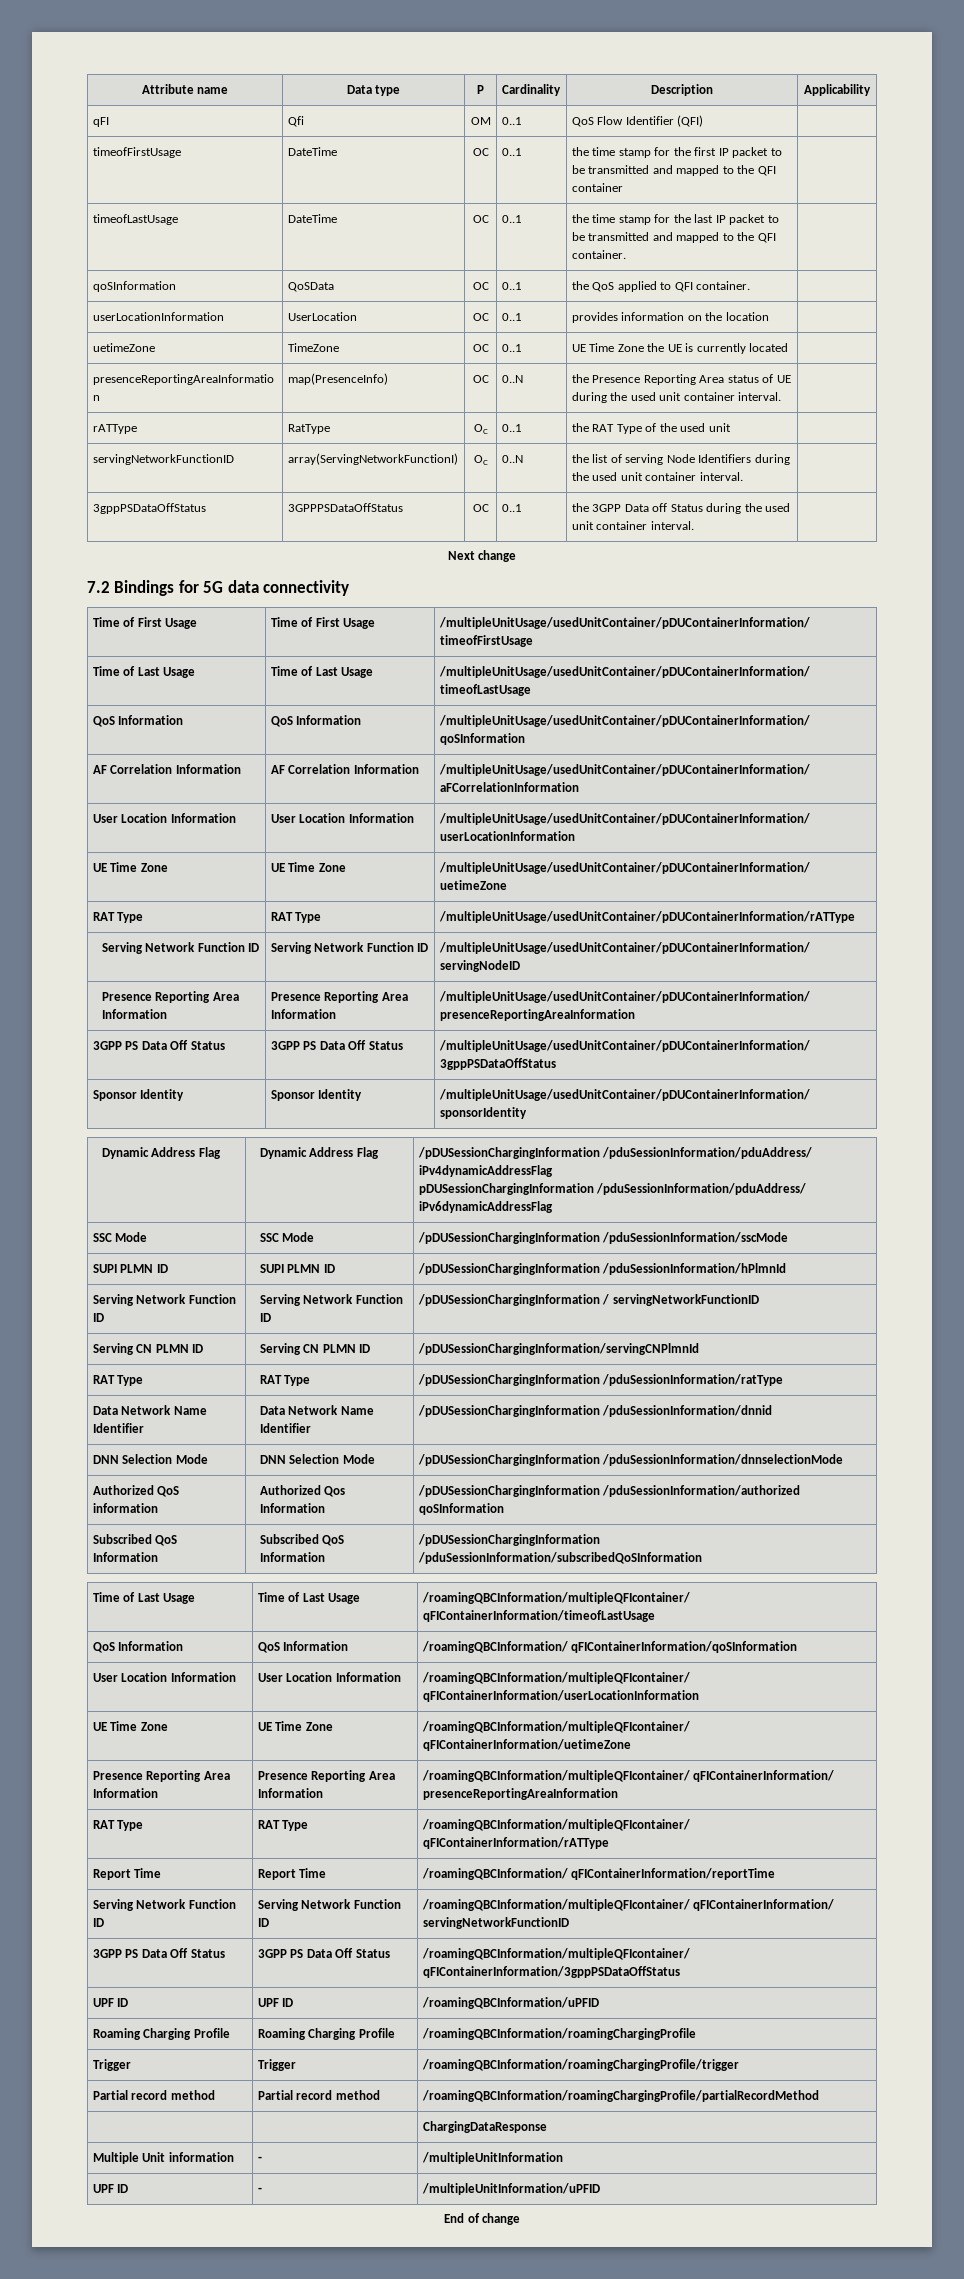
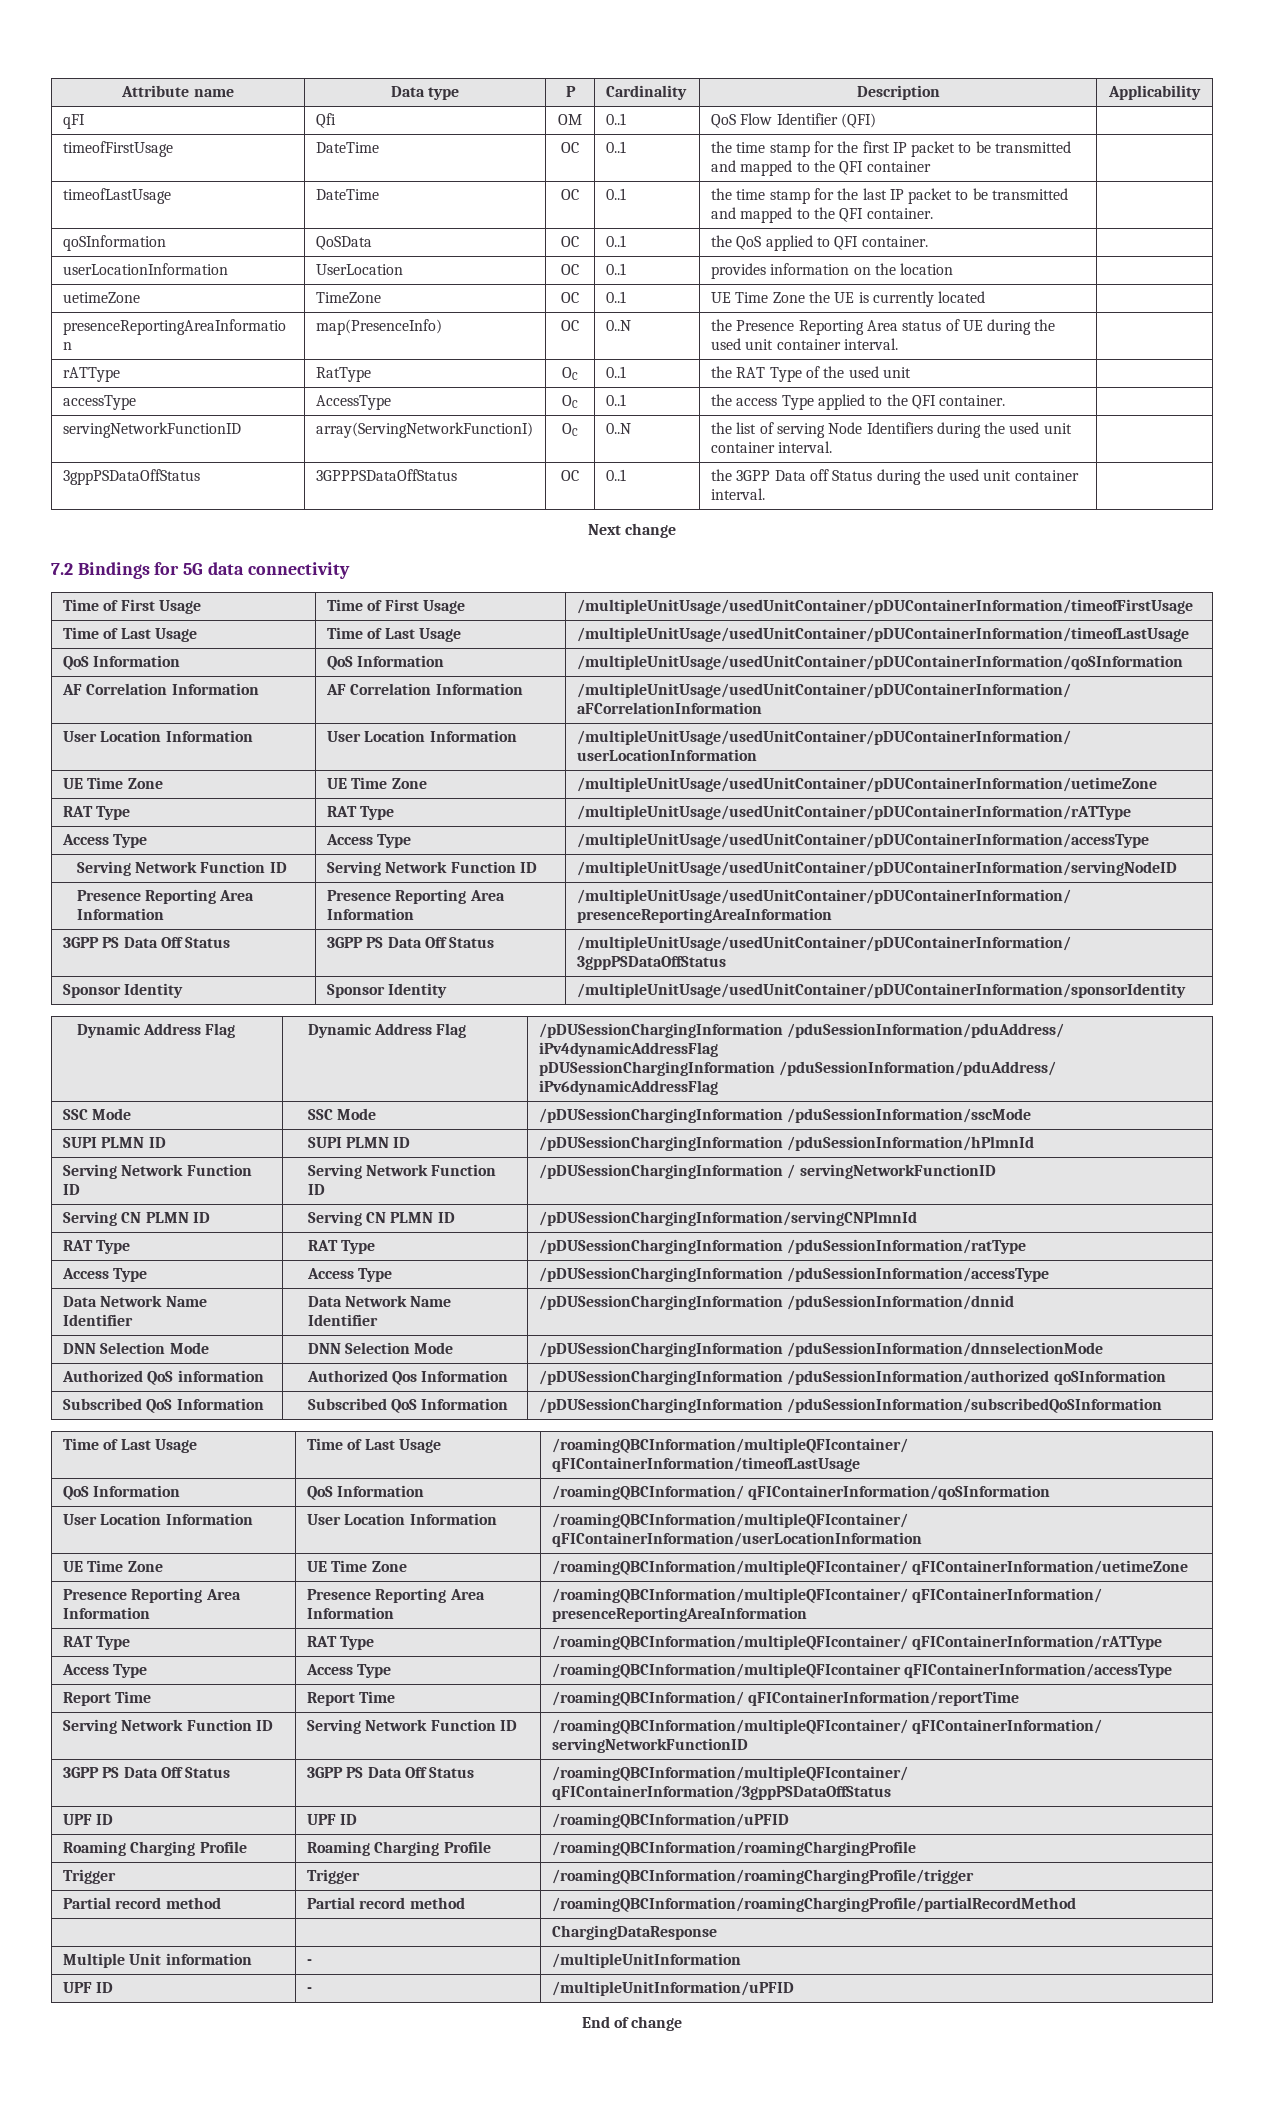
+ accessType | AccessType | OC | 0..1 | the access Type applied to the QFI container. |
+ Access Type | Access Type | /multipleUnitUsage/usedUnitContainer/pDUContainerInformation/accessType
+ Access Type | Access Type | /pDUSessionChargingInformation /pduSessionInformation/accessType
+ Access Type | Access Type | /roamingQBCInformation/multipleQFIcontainer qFIContainerInformation/accessType

